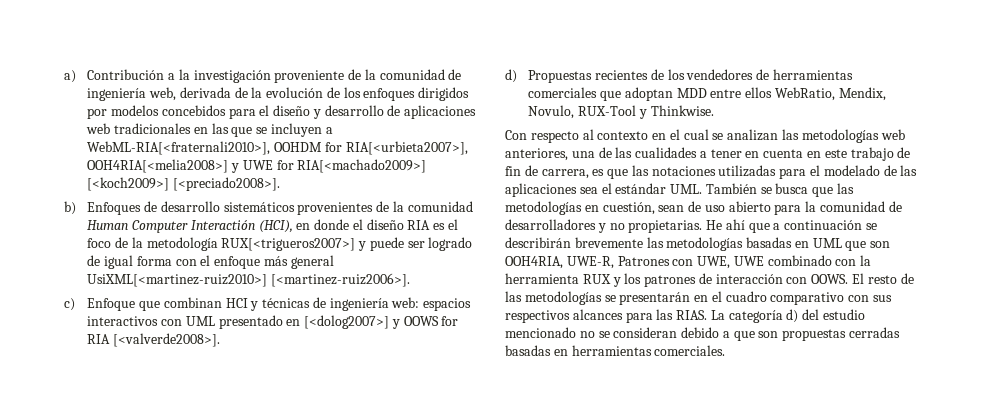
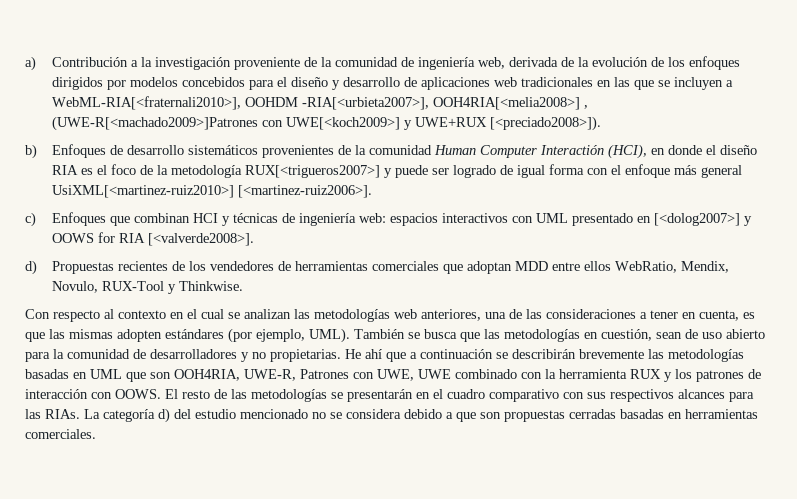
- a) Contribución a la investigación proveniente de la comunidad de ingeniería web, derivada de la evolución de los enfoques dirigidos por modelos concebidos para el diseño y desarrollo de aplicaciones web tradicionales en las que se incluyen a WebML-RIA[<fraternali2010>], OOHDM for RIA[<urbieta2007>], OOH4RIA[<melia2008>] y UWE for RIA[<machado2009>] [<koch2009>] [<preciado2008>].
+ a) Contribución a la investigación proveniente de la comunidad de ingeniería web, derivada de la evolución de los enfoques dirigidos por modelos concebidos para el diseño y desarrollo de aplicaciones web tradicionales en las que se incluyen a WebML-RIA[<fraternali2010>], OOHDM -RIA[<urbieta2007>], OOH4RIA[<melia2008>] , (UWE-R[<machado2009>]Patrones con UWE[<koch2009>] y UWE+RUX [<preciado2008>]).
- c) Enfoque que combinan HCI y técnicas de ingeniería web: espacios interactivos con UML presentado en [<dolog2007>] y OOWS for RIA [<valverde2008>].
+ c) Enfoques que combinan HCI y técnicas de ingeniería web: espacios interactivos con UML presentado en [<dolog2007>] y OOWS for RIA [<valverde2008>].
- Con respecto al contexto en el cual se analizan las metodologías web anteriores, una de las cualidades a tener en cuenta en este trabajo de fin de carrera, es que las notaciones utilizadas para el modelado de las aplicaciones sea el estándar UML. También se busca que las metodologías en cuestión, sean de uso abierto para la comunidad de desarrolladores y no propietarias.
+ Con respecto al contexto en el cual se analizan las metodologías web anteriores, una de las consideraciones a tener en cuenta, es que las mismas adopten estándares (por ejemplo, UML). También se busca que las metodologías en cuestión, sean de uso abierto para la comunidad de desarrolladores y no propietarias.
- El resto de las metodologías se presentarán en el cuadro comparativo con sus respectivos alcances para las RIAS.
+ El resto de las metodologías se presentarán en el cuadro comparativo con sus respectivos alcances para las RIAs.
- La categoría d) del estudio mencionado no se consideran debido a que son propuestas cerradas basadas en herramientas comerciales.
+ La categoría d) del estudio mencionado no se considera debido a que son propuestas cerradas basadas en herramientas comerciales.

